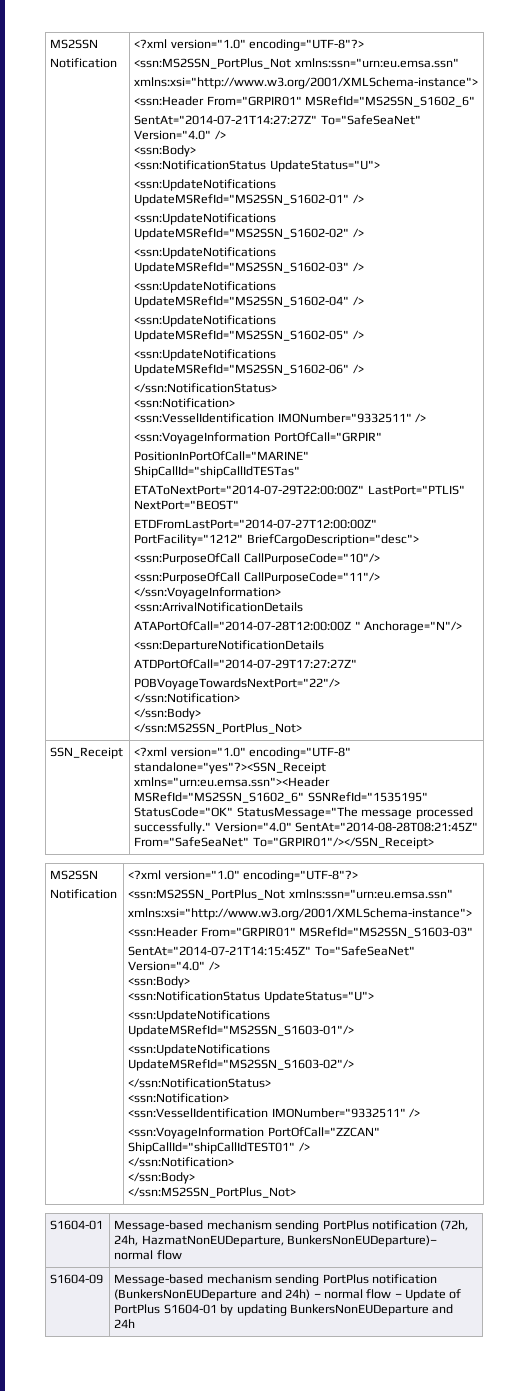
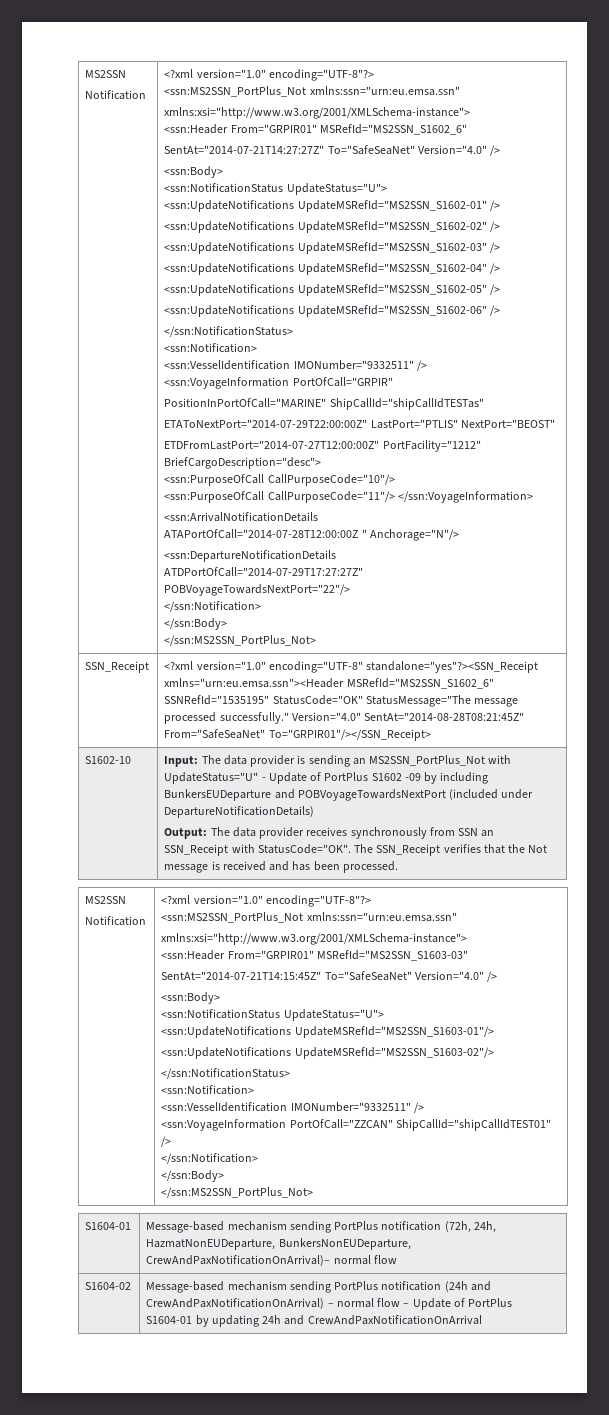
+ S1602-10 | Input: The data provider is sending an MS2SSN_PortPlus_Not with UpdateStatus="U" - Update of PortPlus S1602 -09 by including BunkersEUDeparture and POBVoyageTowardsNextPort (included under DepartureNotificationDetails)
+ Output: The data provider receives synchronously from SSN an SSN_Receipt with StatusCode="OK". The SSN_Receipt verifies that the Not message is received and has been processed.
- S1604-01 | Message-based mechanism sending PortPlus notification (72h, 24h, HazmatNonEUDeparture, BunkersNonEUDeparture)– normal flow
+ S1604-01 | Message-based mechanism sending PortPlus notification (72h, 24h, HazmatNonEUDeparture, BunkersNonEUDeparture, CrewAndPaxNotificationOnArrival)– normal flow
- S1604-09 | Message-based mechanism sending PortPlus notification (BunkersNonEUDeparture and 24h) – normal flow – Update of PortPlus S1604-01 by updating BunkersNonEUDeparture and 24h
+ S1604-02 | Message-based mechanism sending PortPlus notification (24h and CrewAndPaxNotificationOnArrival) – normal flow – Update of PortPlus S1604-01 by updating 24h and CrewAndPaxNotificationOnArrival

